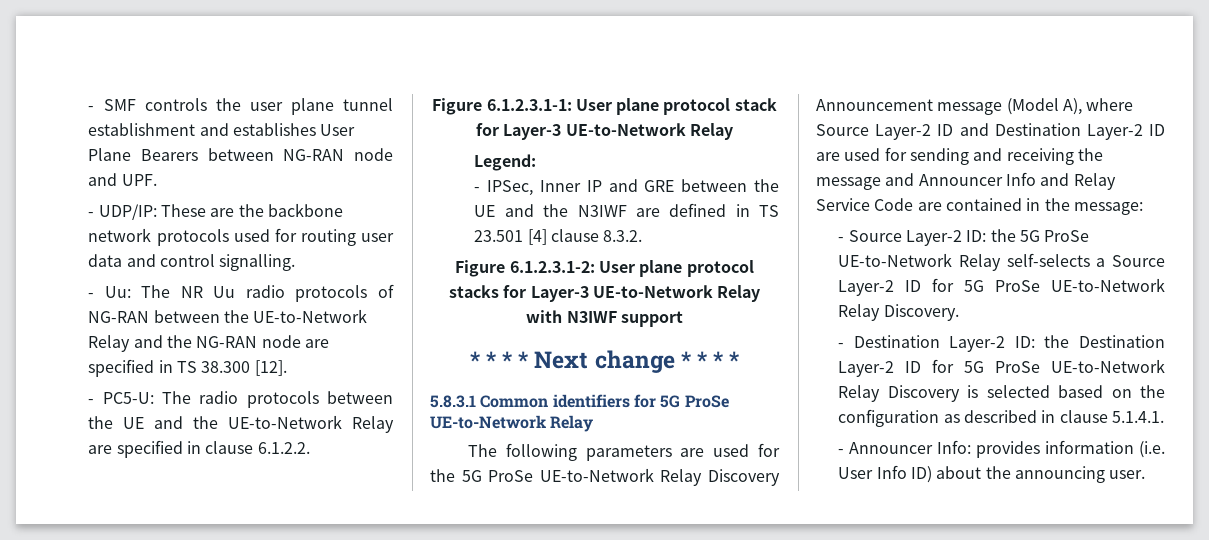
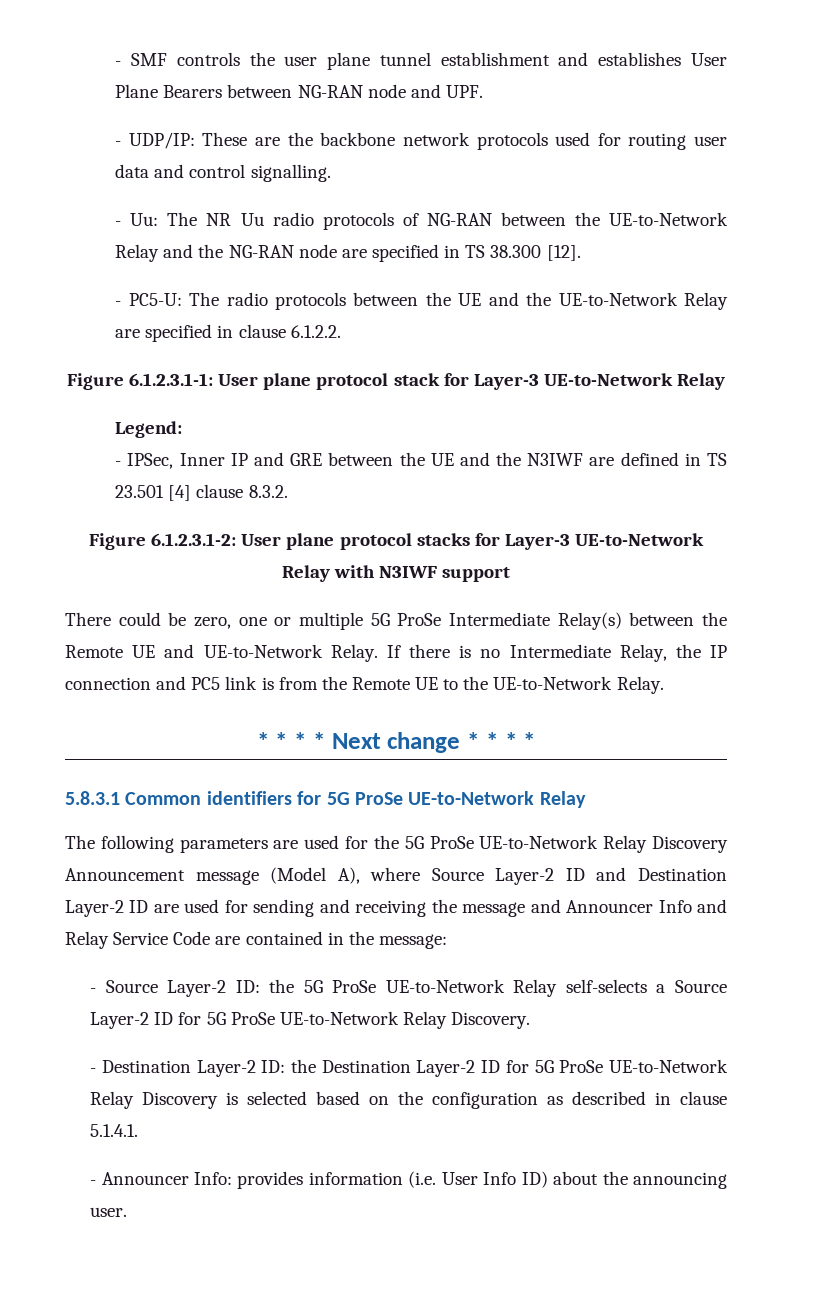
+ There could be zero, one or multiple 5G ProSe Intermediate Relay(s) between the Remote UE and UE-to-Network Relay. If there is no Intermediate Relay, the IP connection and PC5 link is from the Remote UE to the UE-to-Network Relay.

